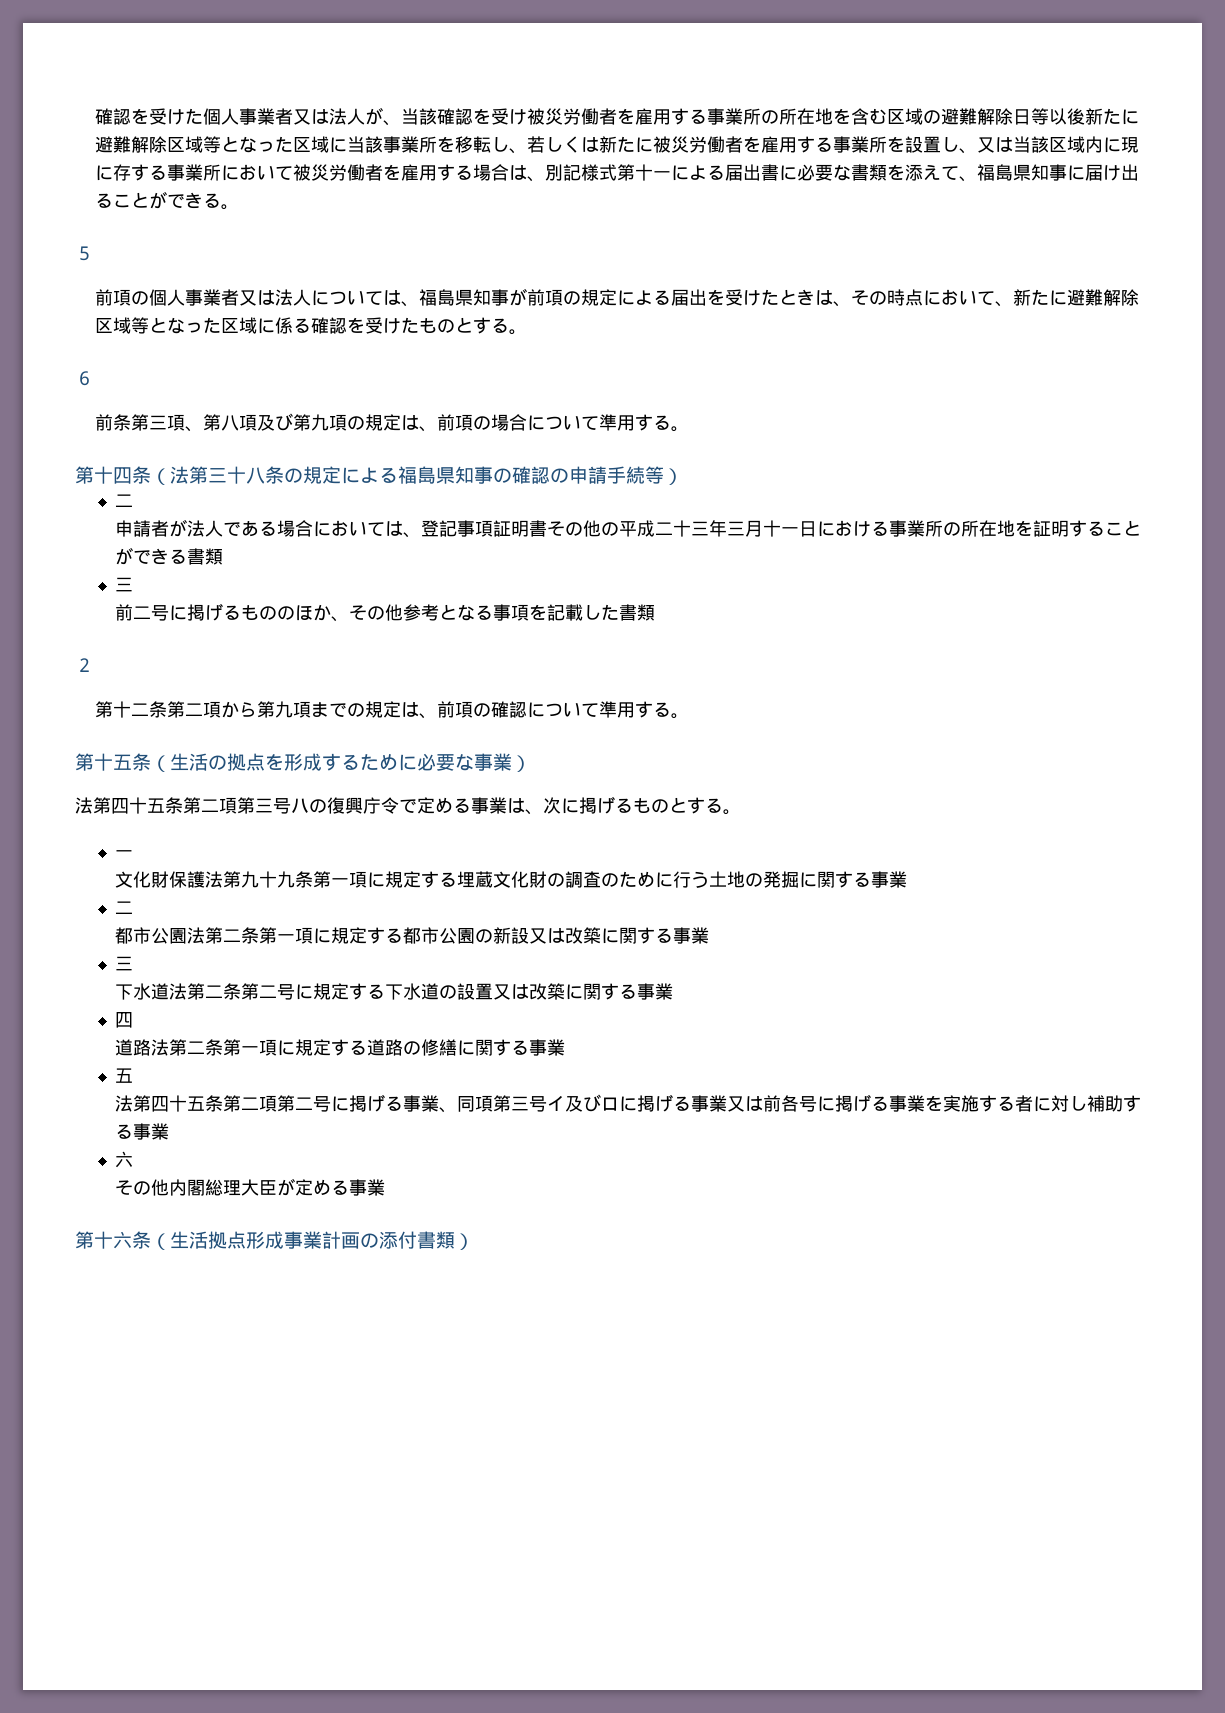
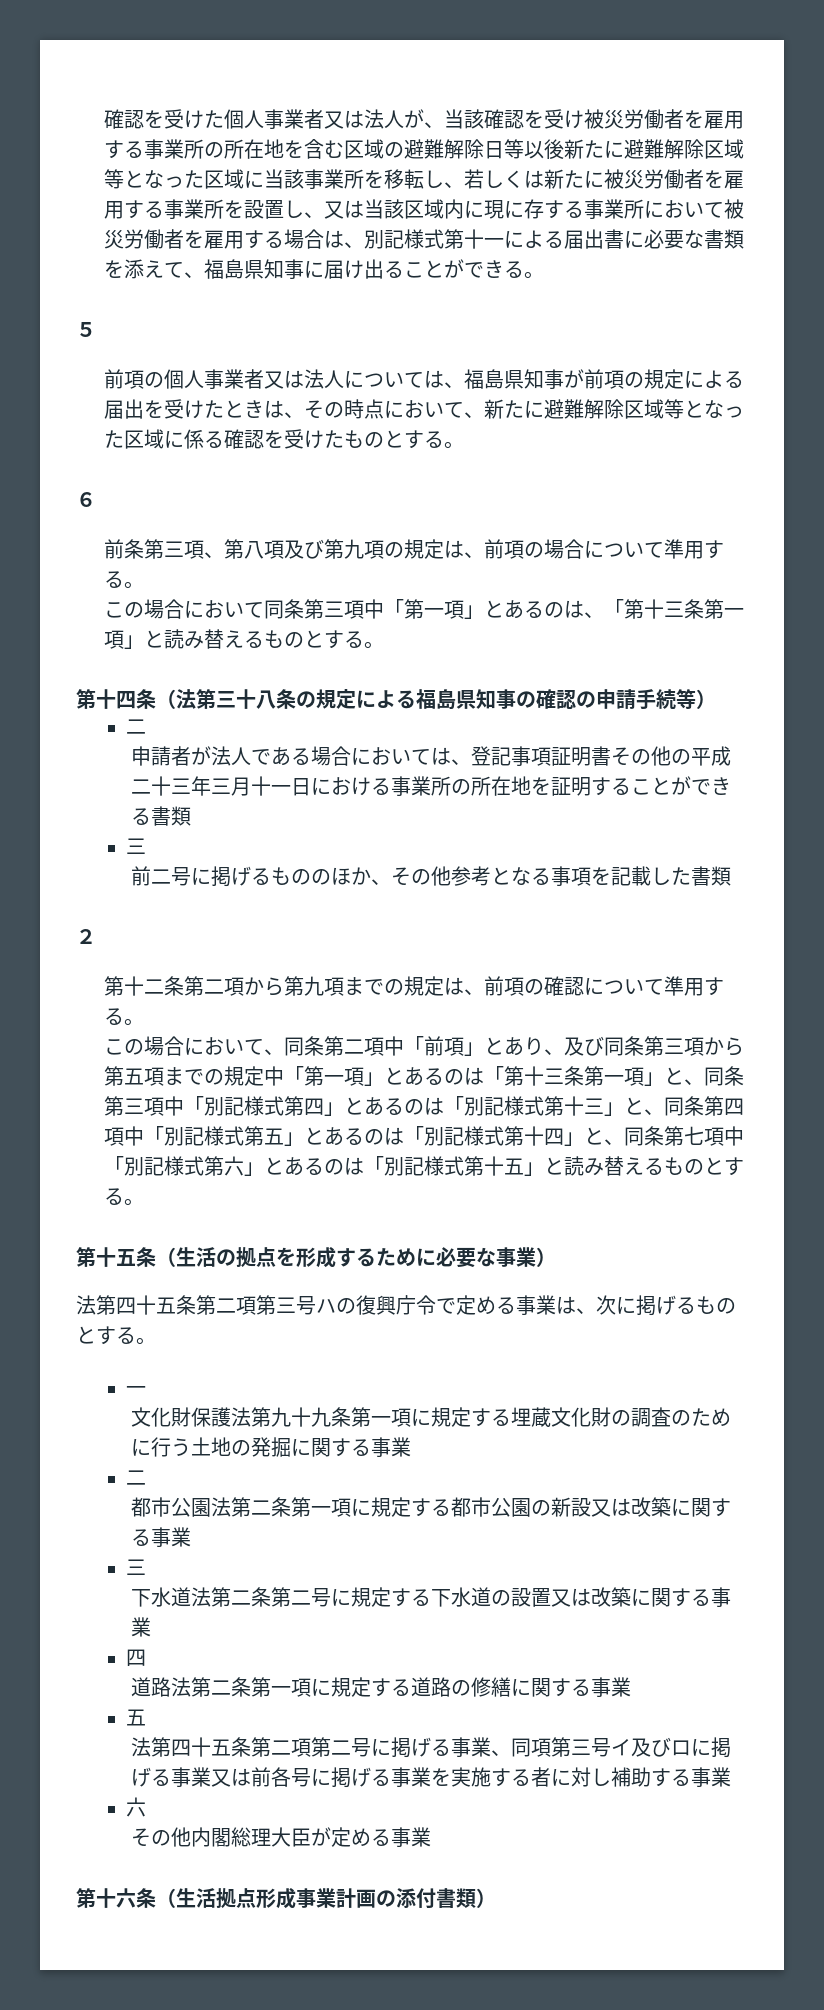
+ この場合において同条第三項中「第一項」とあるのは、「第十三条第一項」と読み替えるものとする。
+ この場合において、同条第二項中「前項」とあり、及び同条第三項から第五項までの規定中「第一項」とあるのは「第十三条第一項」と、同条第三項中「別記様式第四」とあるのは「別記様式第十三」と、同条第四項中「別記様式第五」とあるのは「別記様式第十四」と、同条第七項中「別記様式第六」とあるのは「別記様式第十五」と読み替えるものとする。

